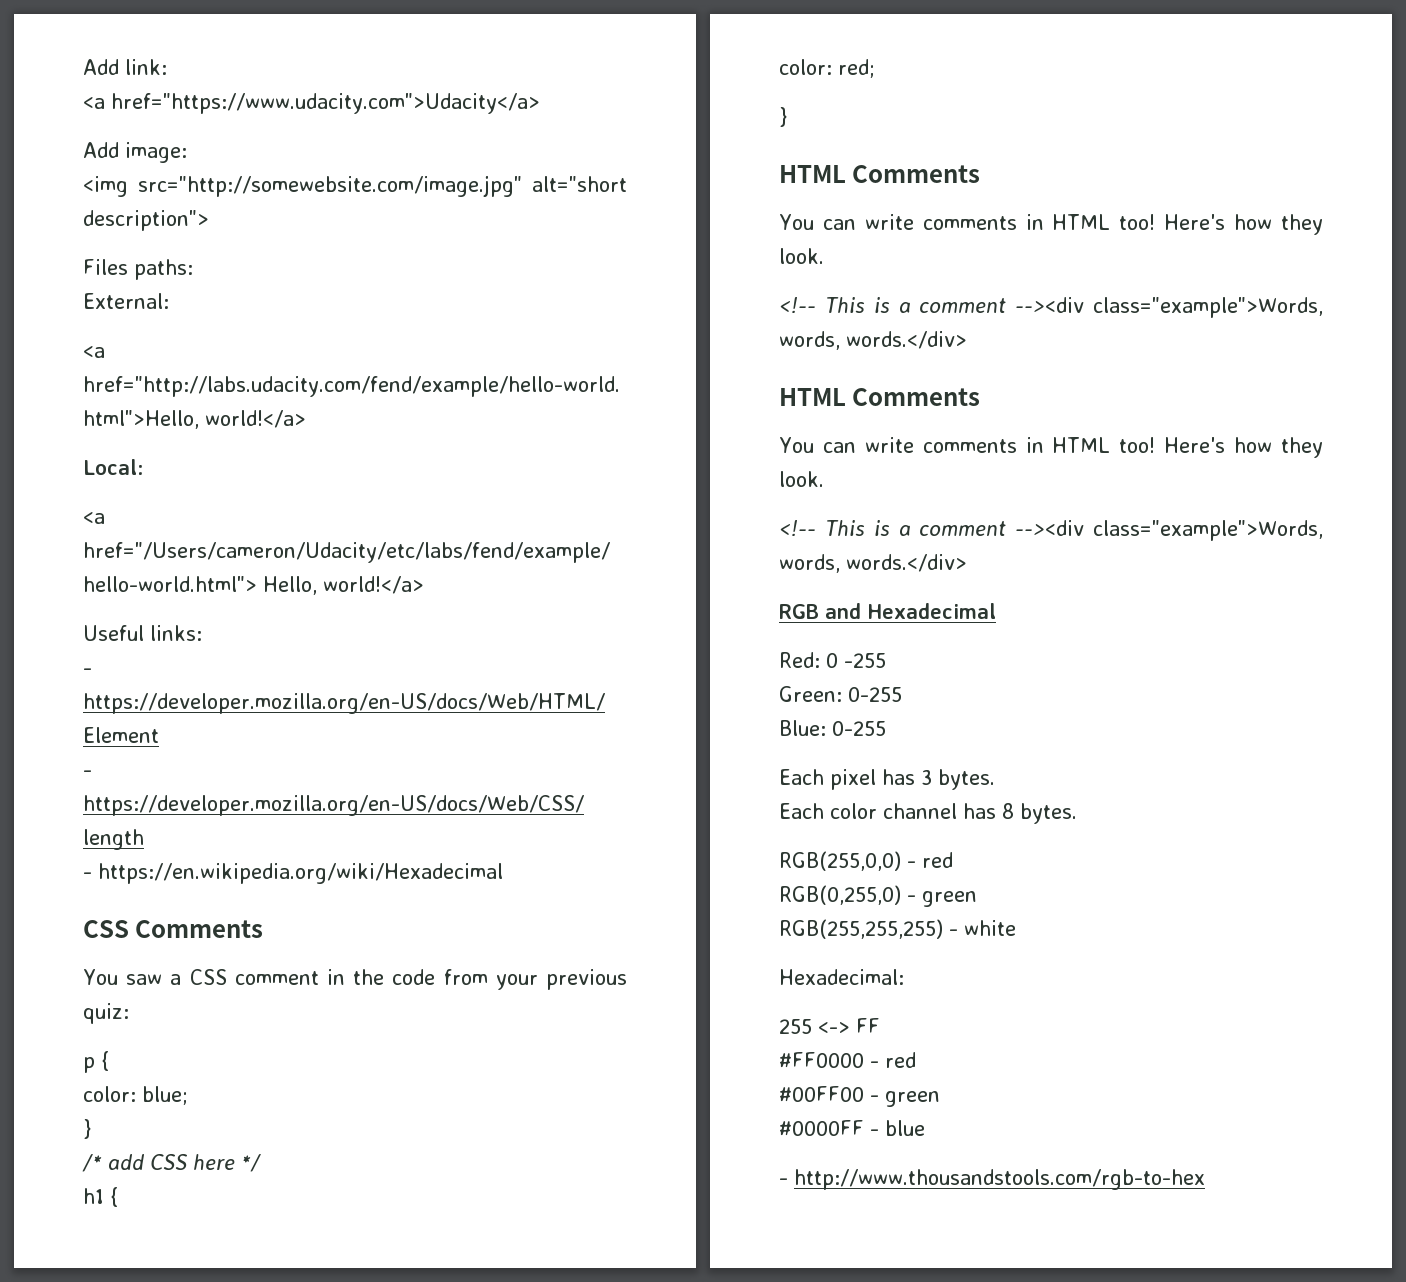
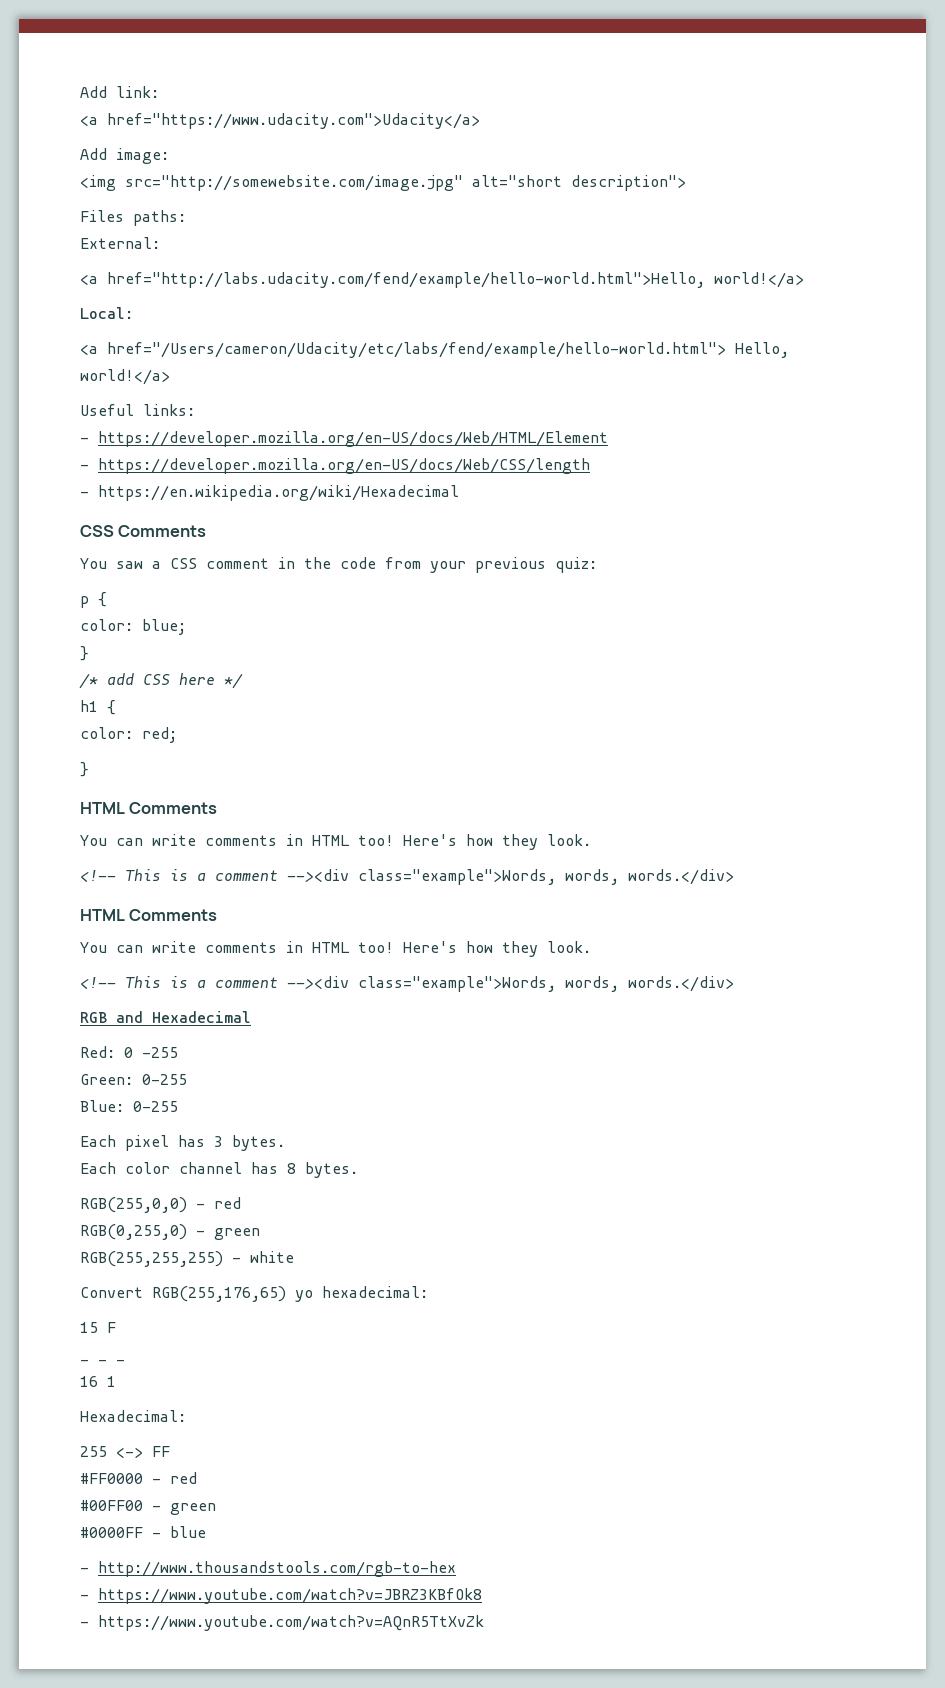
+ Convert RGB(255,176,65) yo hexadecimal:
+ 15 F
+ _ _ _
+ 16 1
+ - https://www.youtube.com/watch?v=JBRZ3KBfOk8
+ - https://www.youtube.com/watch?v=AQnR5TtXvZk

